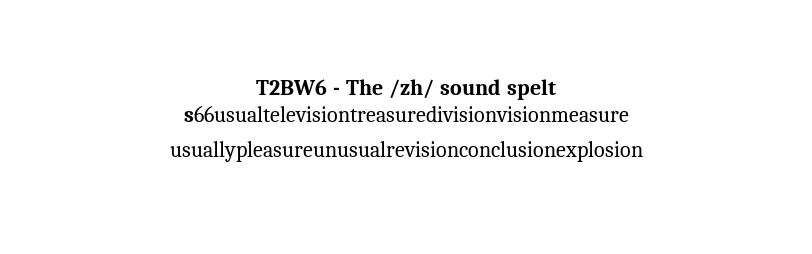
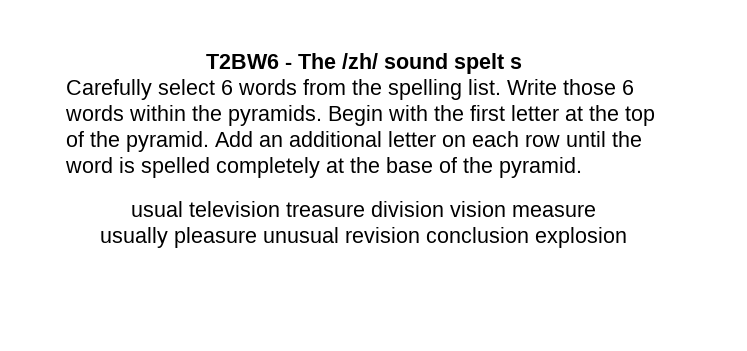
- T2BW6 - The /zh/ sound spelt s66usualtelevisiontreasuredivisionvisionmeasure
- usuallypleasureunusualrevisionconclusionexplosion
+ T2BW6 - The /zh/ sound spelt s
+ Carefully select 6 words from the spelling list. Write those 6 words within the pyramids. Begin with the first letter at the top of the pyramid. Add an additional letter on each row until the word is spelled completely at the base of the pyramid.
+ usual television treasure division vision measure
+ usually pleasure unusual revision conclusion explosion

